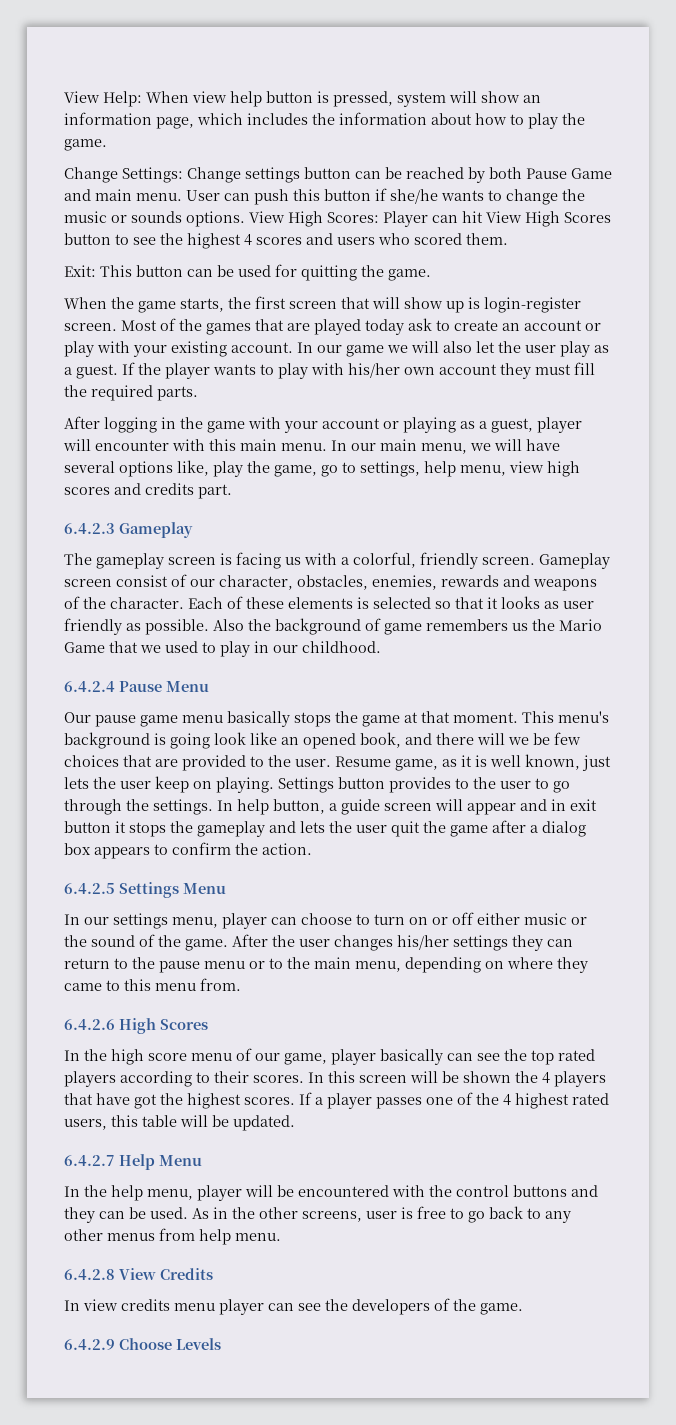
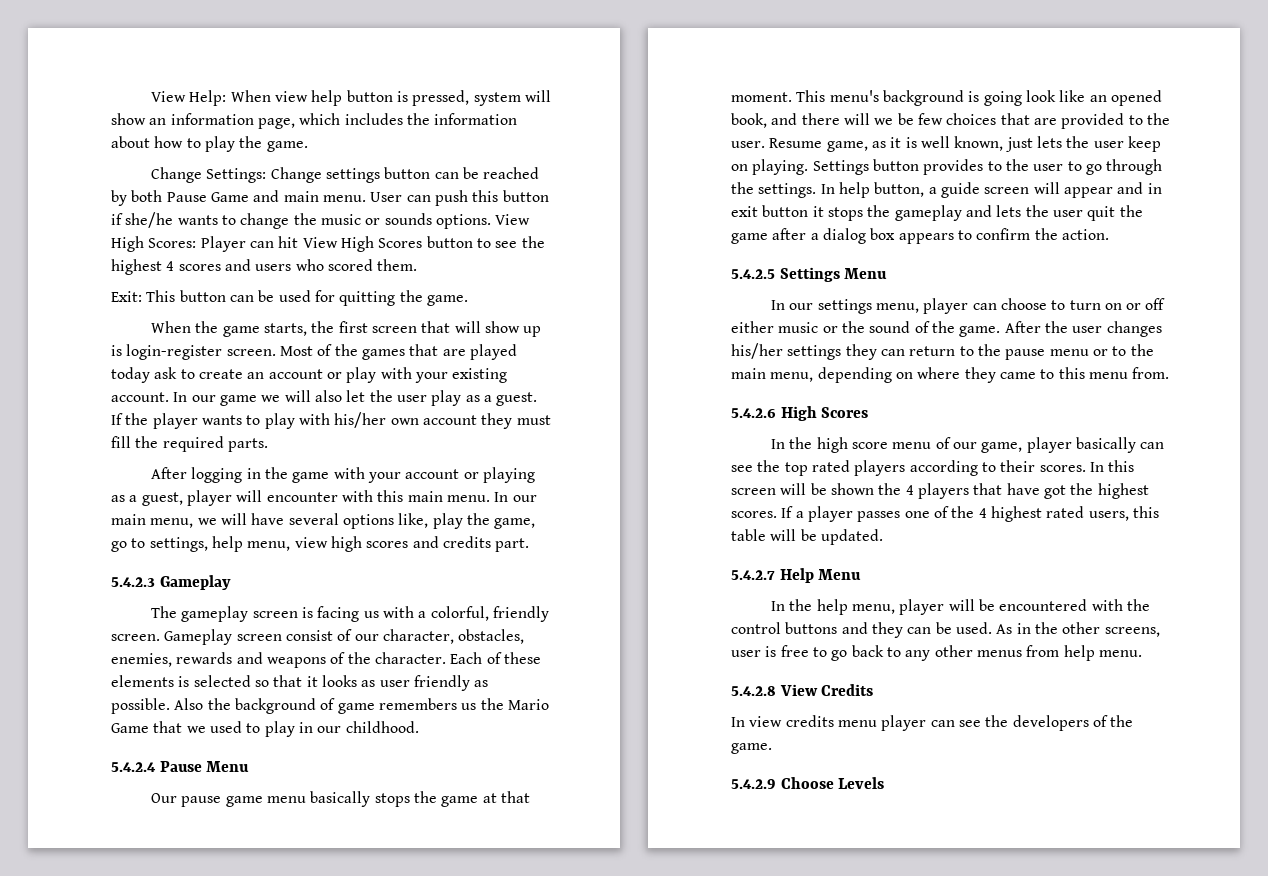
- 6.4.2.3 Gameplay
+ 5.4.2.3 Gameplay
- 6.4.2.4 Pause Menu
+ 5.4.2.4 Pause Menu
- 6.4.2.5 Settings Menu
+ 5.4.2.5 Settings Menu
- 6.4.2.6 High Scores
+ 5.4.2.6 High Scores
- 6.4.2.7 Help Menu
+ 5.4.2.7 Help Menu
- 6.4.2.8 View Credits
+ 5.4.2.8 View Credits
- 6.4.2.9 Choose Levels
+ 5.4.2.9 Choose Levels

